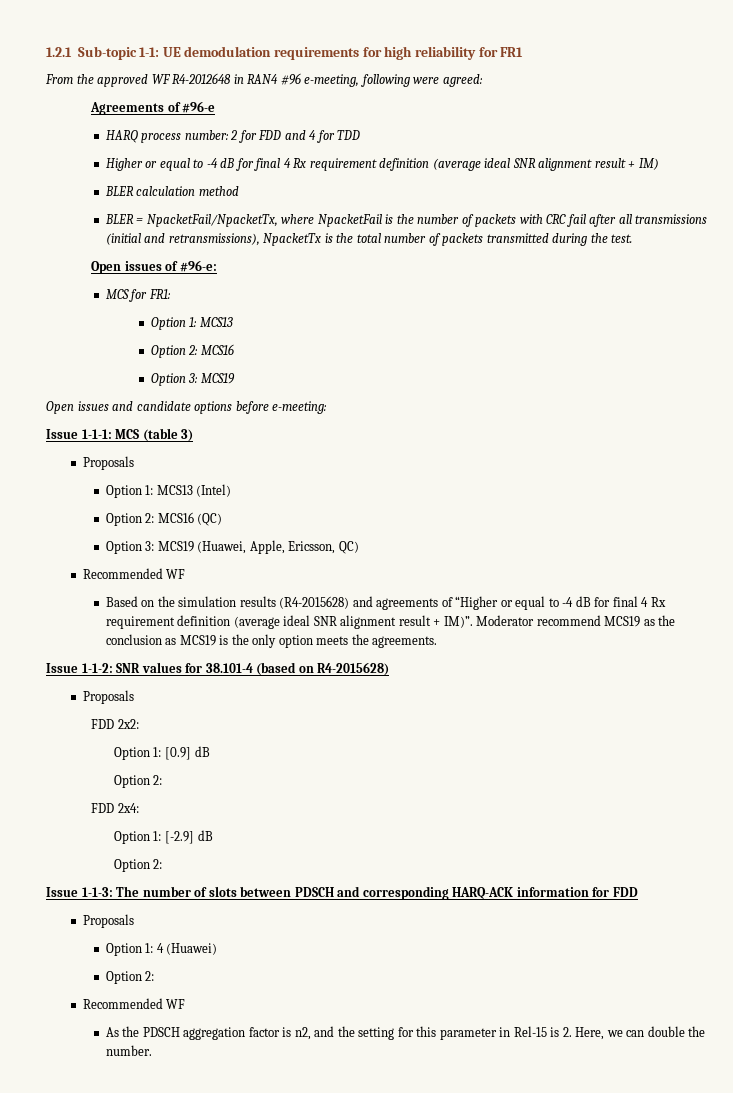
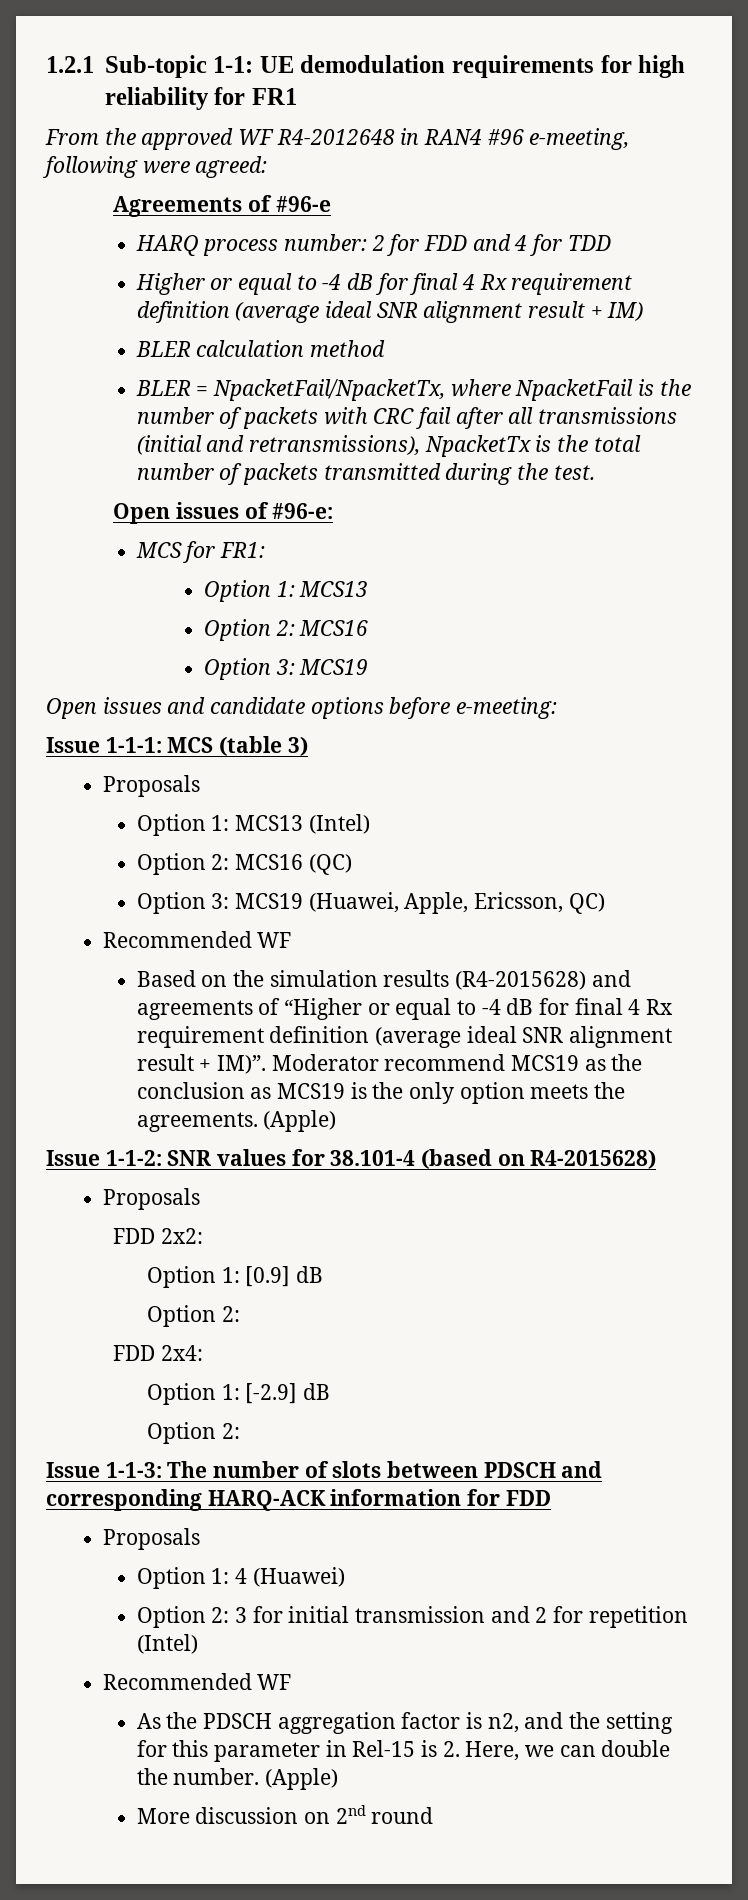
- Moderator recommend MCS19 as the conclusion as MCS19 is the only option meets the agreements.
+ Moderator recommend MCS19 as the conclusion as MCS19 is the only option meets the agreements. (Apple)
  Option 1: 4 (Huawei)
- Option 2:
+ Option 2: 3 for initial transmission and 2 for repetition (Intel)
- As the PDSCH aggregation factor is n2, and the setting for this parameter in Rel-15 is 2. Here, we can double the number.
+ As the PDSCH aggregation factor is n2, and the setting for this parameter in Rel-15 is 2. Here, we can double the number. (Apple)
+ More discussion on 2nd round

